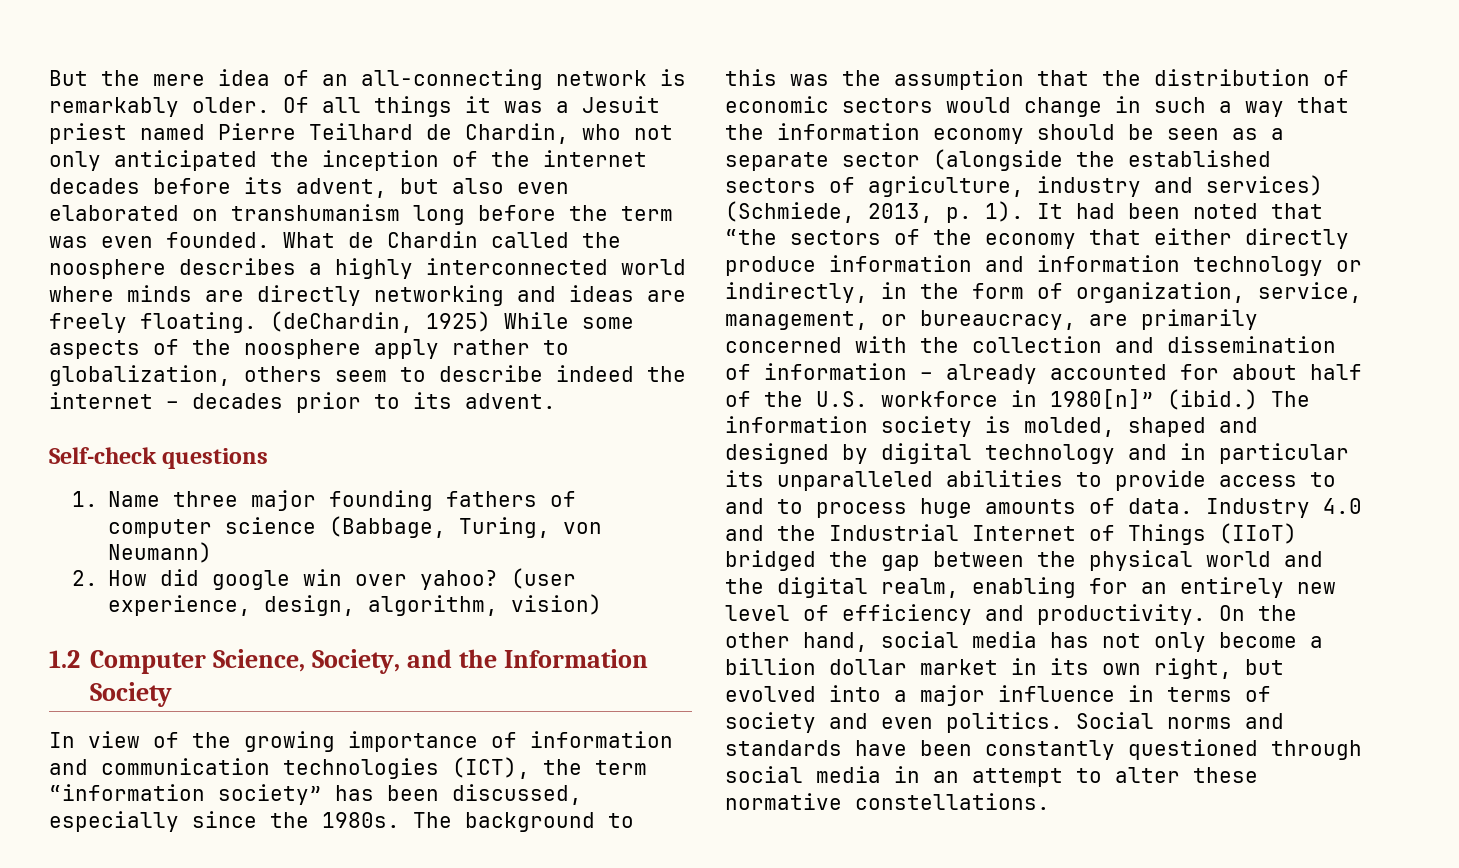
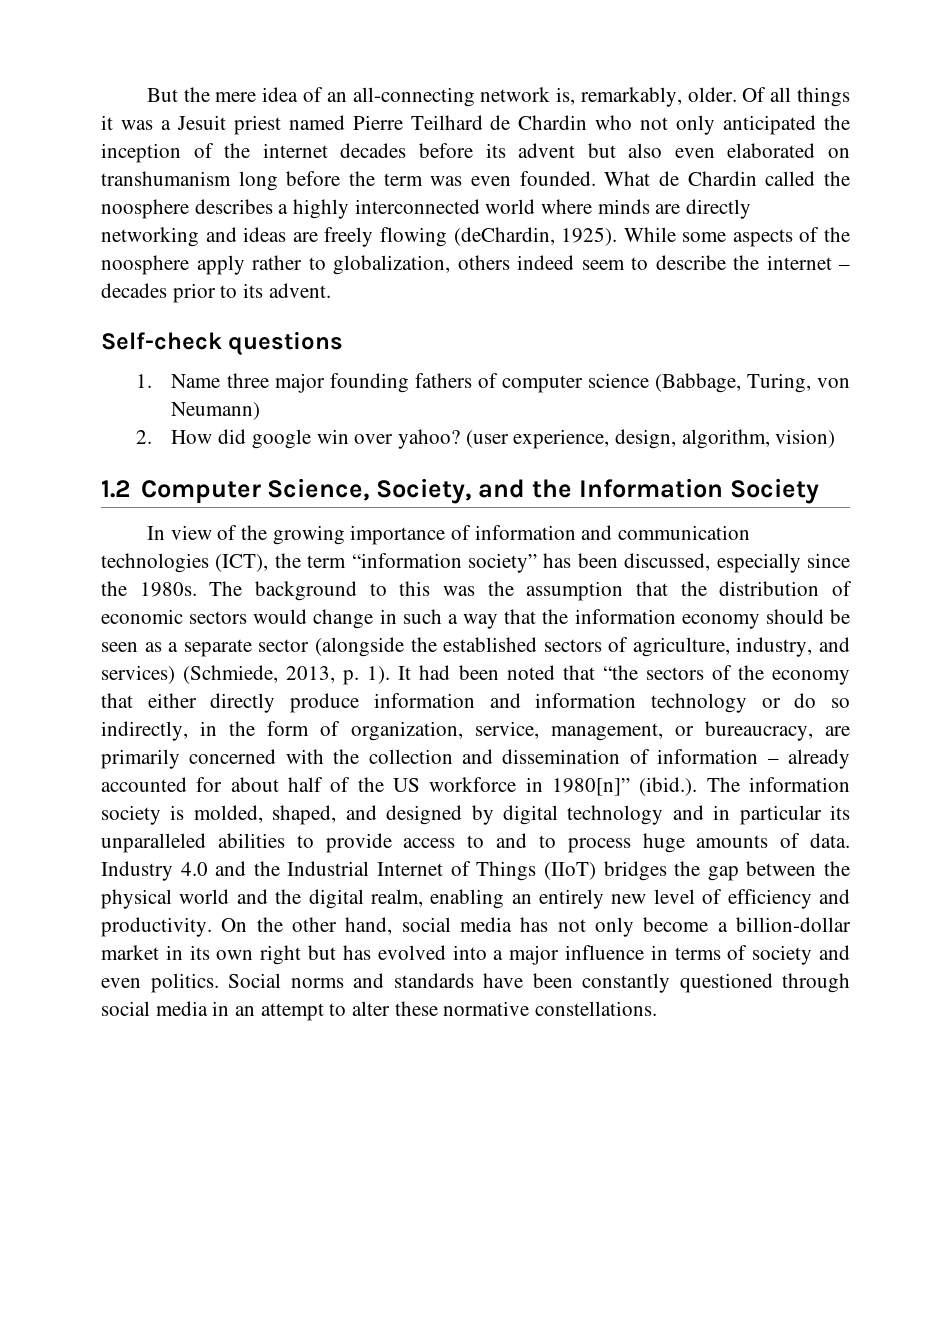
- But the mere idea of an all-connecting network is remarkably older.
+ But the mere idea of an all-connecting network is, remarkably, older.
- Of all things it was a Jesuit priest named Pierre Teilhard de Chardin, who not only anticipated the inception of the internet decades before its advent, but also even elaborated on transhumanism long before the term was even founded.
+ Of all things it was a Jesuit priest named Pierre Teilhard de Chardin who not only anticipated the inception of the internet decades before its advent but also even elaborated on transhumanism long before the term was even founded.
- What de Chardin called the noosphere describes a highly interconnected world where minds are directly networking and ideas are freely floating. (deChardin, 1925) While some aspects of the noosphere apply rather to globalization, others seem to describe indeed the internet – decades prior to its advent.
+ What de Chardin called the noosphere describes a highly interconnected world where minds are directly networking and ideas are freely flowing (deChardin, 1925). While some aspects of the noosphere apply rather to globalization, others indeed seem to describe the internet – decades prior to its advent.
- The background to this was the assumption that the distribution of economic sectors would change in such a way that the information economy should be seen as a separate sector (alongside the established sectors of agriculture, industry and services) (Schmiede, 2013, p. 1).
+ The background to this was the assumption that the distribution of economic sectors would change in such a way that the information economy should be seen as a separate sector (alongside the established sectors of agriculture, industry, and services) (Schmiede, 2013, p. 1).
- It had been noted that “the sectors of the economy that either directly produce information and information technology or indirectly, in the form of organization, service, management, or bureaucracy, are primarily concerned with the collection and dissemination of information – already accounted for about half of the U.S. workforce in 1980[n]” (ibid.) The information society is molded, shaped and designed by digital technology and in particular its unparalleled abilities to provide access to and to process huge amounts of data.
+ It had been noted that “the sectors of the economy that either directly produce information and information technology or do so indirectly, in the form of organization, service, management, or bureaucracy, are primarily concerned with the collection and dissemination of information – already accounted for about half of the US workforce in 1980[n]” (ibid.). The information society is molded, shaped, and designed by digital technology and in particular its unparalleled abilities to provide access to and to process huge amounts of data.
- Industry 4.0 and the Industrial Internet of Things (IIoT) bridged the gap between the physical world and the digital realm, enabling for an entirely new level of efficiency and productivity.
+ Industry 4.0 and the Industrial Internet of Things (IIoT) bridges the gap between the physical world and the digital realm, enabling an entirely new level of efficiency and productivity.
- On the other hand, social media has not only become a billion dollar market in its own right, but evolved into a major influence in terms of society and even politics.
+ On the other hand, social media has not only become a billion-dollar market in its own right but has evolved into a major influence in terms of society and even politics.

